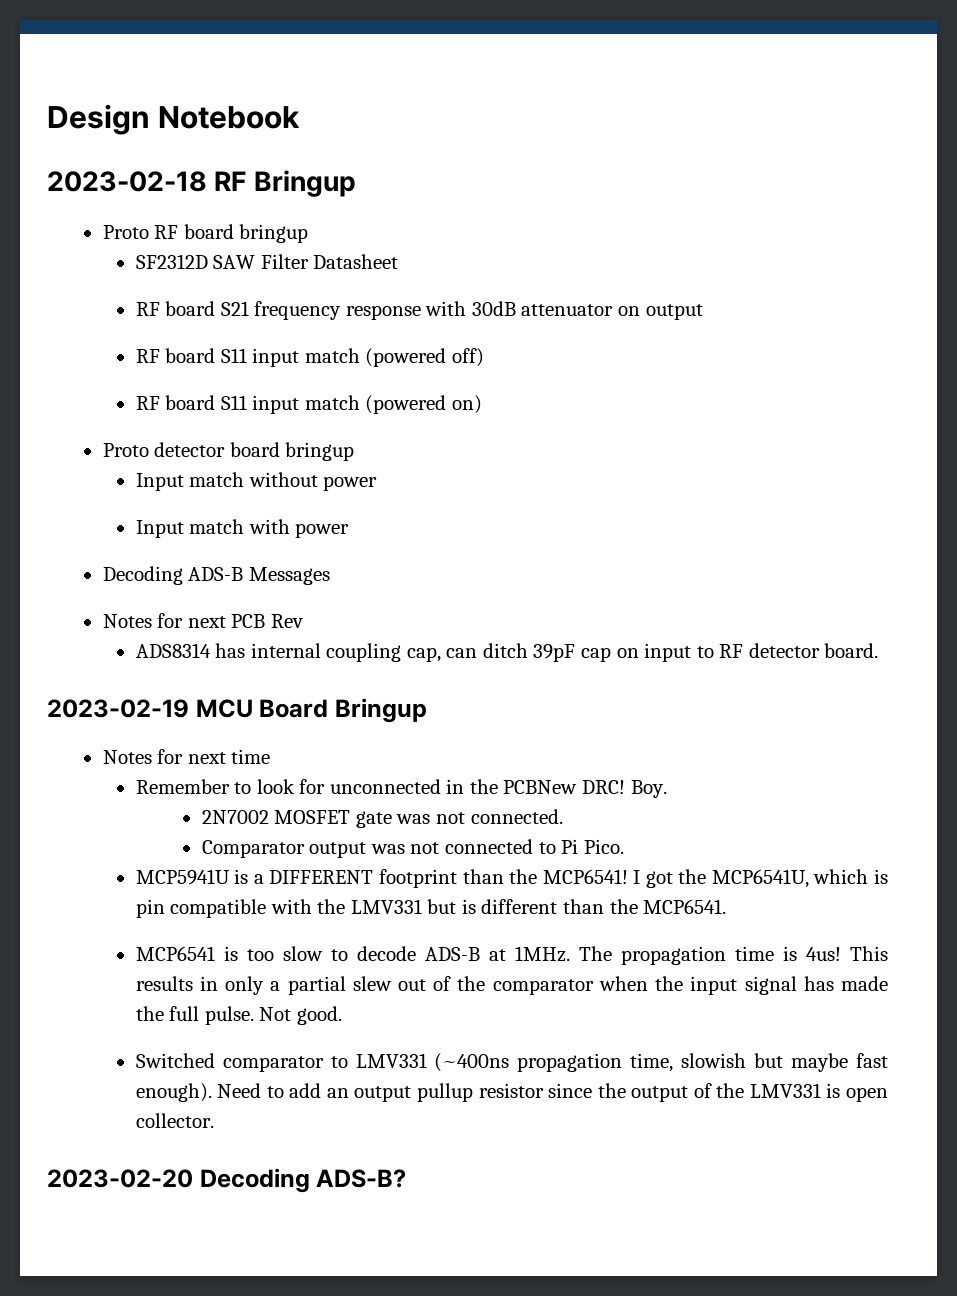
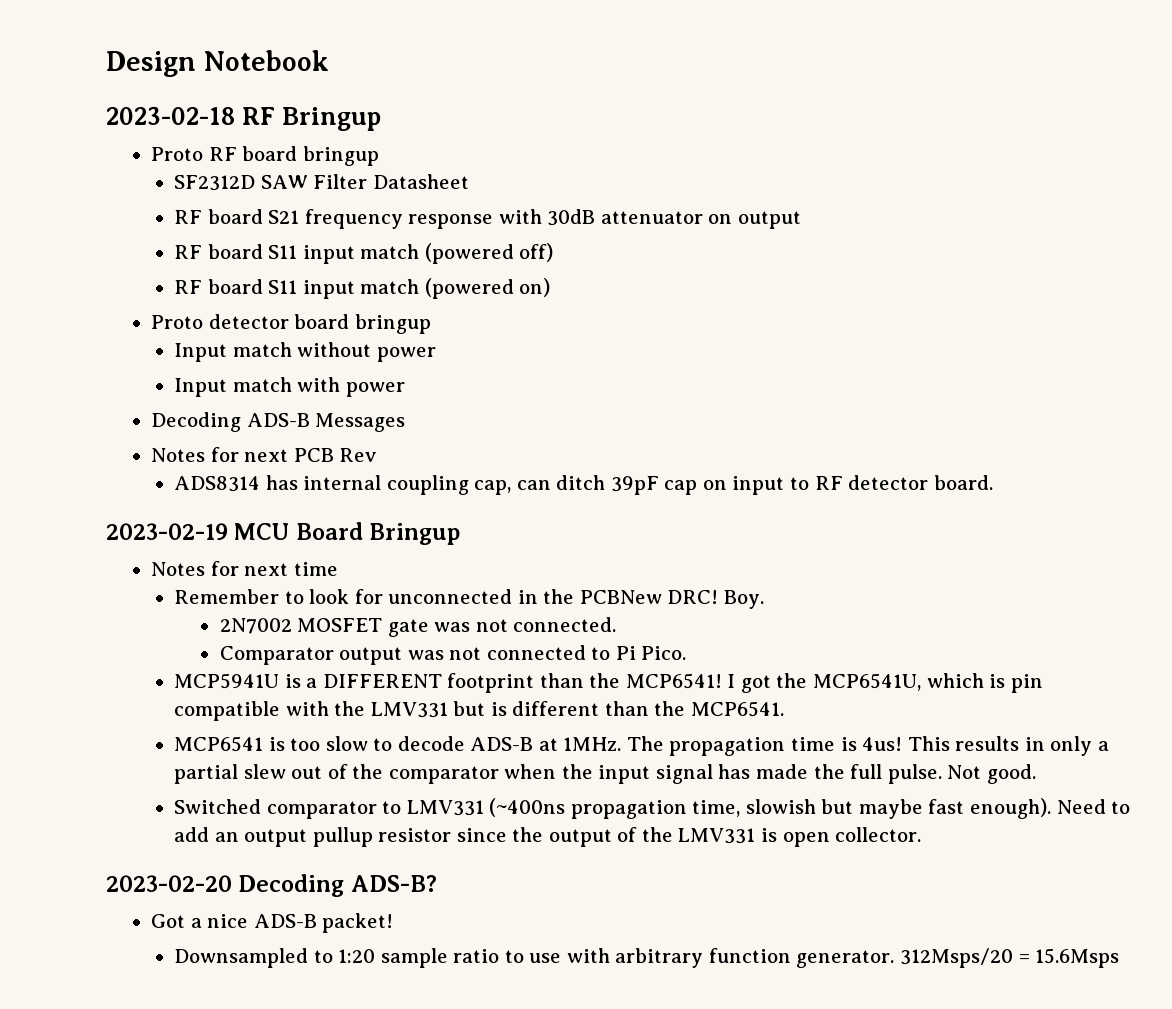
+ Got a nice ADS-B packet!
+ Downsampled to 1:20 sample ratio to use with arbitrary function generator. 312Msps/20 = 15.6Msps

